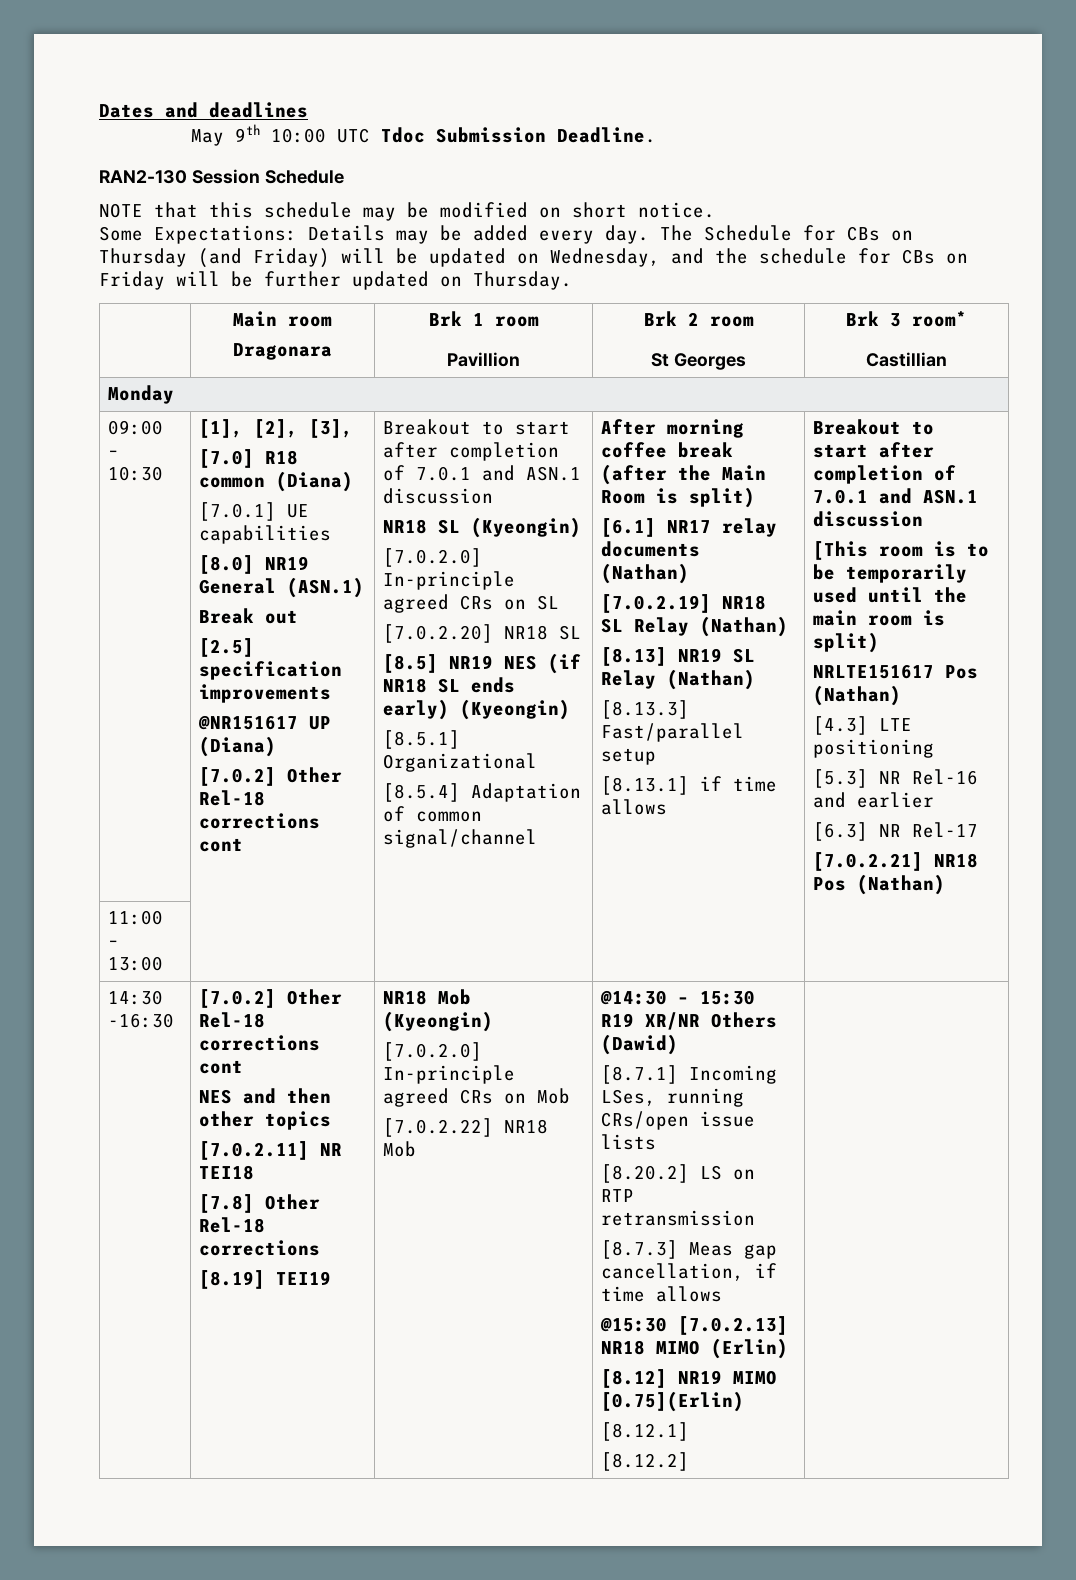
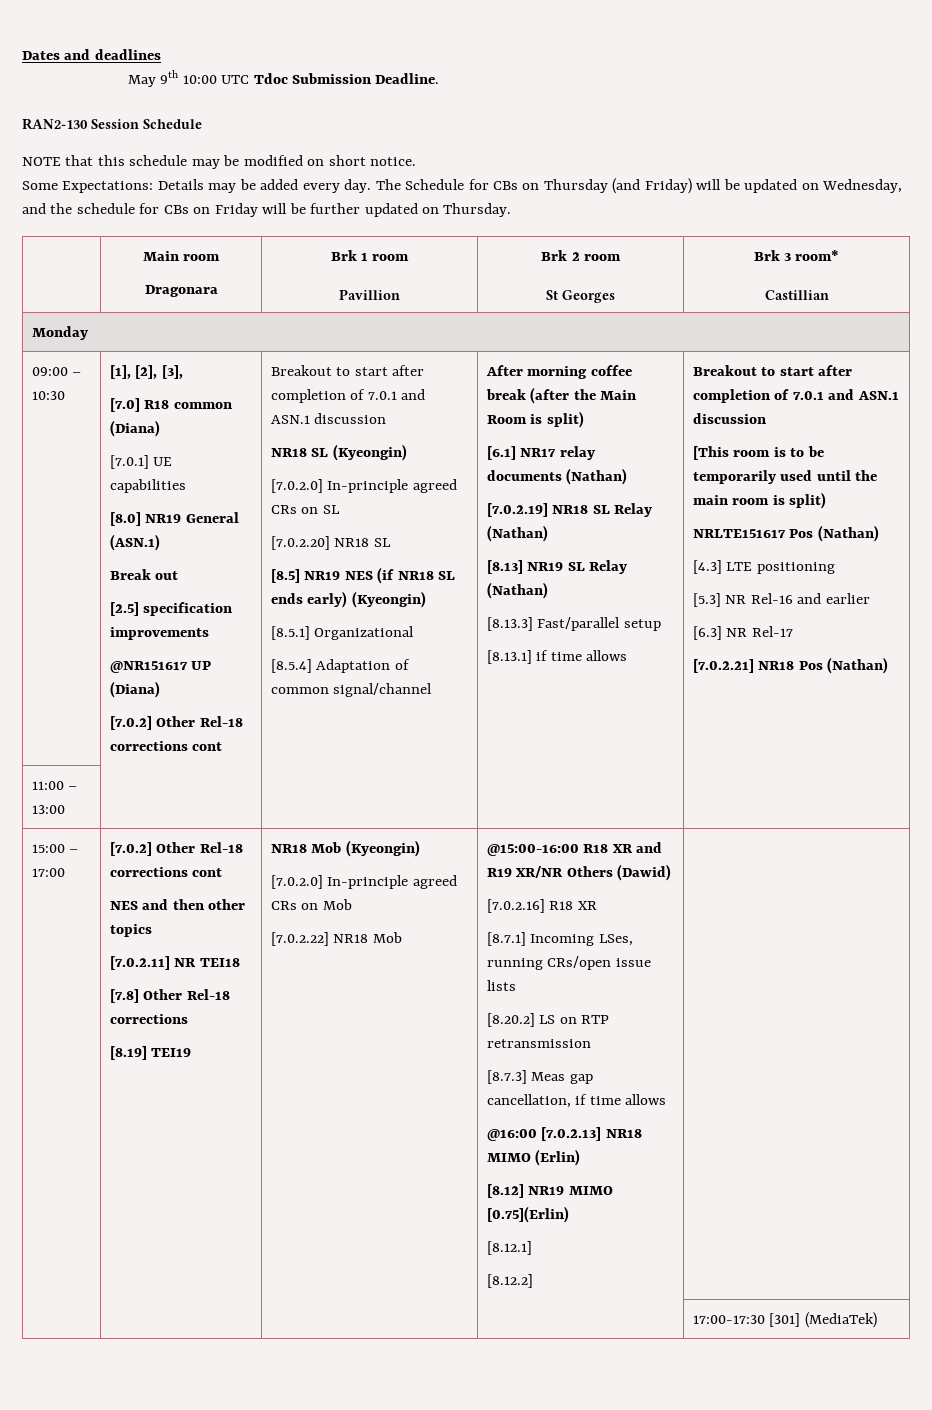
- 14:30 -16:30
+ 15:00 – 17:00
- @14:30 – 15:30 R19 XR/NR Others (Dawid)
+ @15:00-16:00 R18 XR and R19 XR/NR Others (Dawid)
+ [7.0.2.16] R18 XR
- @15:30 [7.0.2.13] NR18 MIMO (Erlin)
+ @16:00 [7.0.2.13] NR18 MIMO (Erlin)
+ | | | | 17:00-17:30 [301] (MediaTek)

